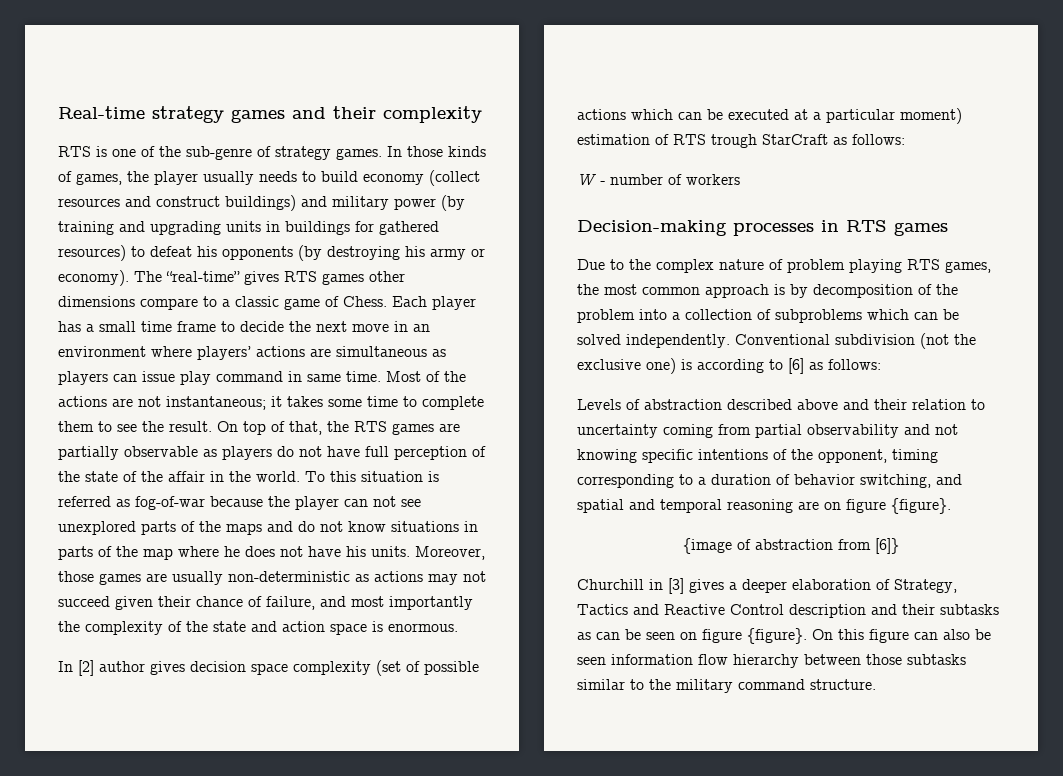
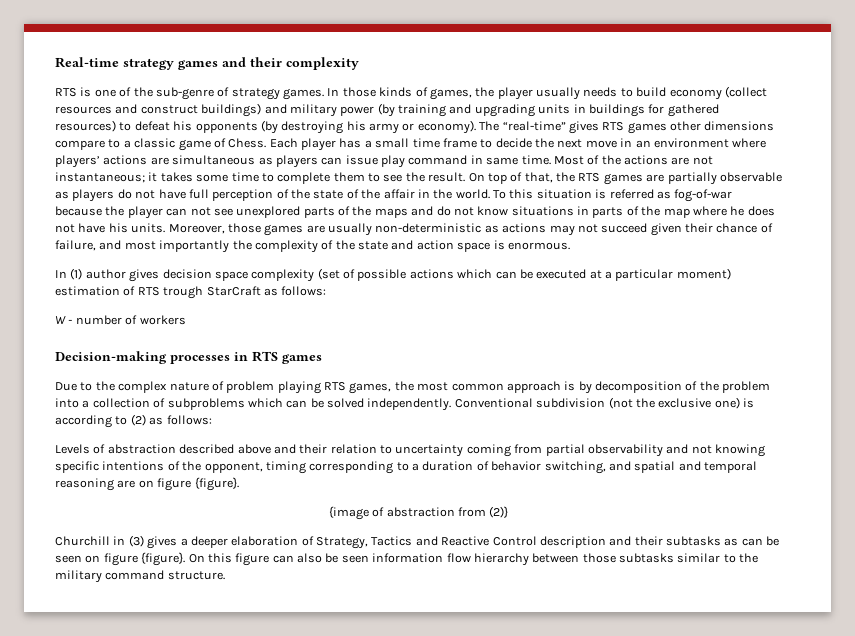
- In [2] author gives decision space complexity (set of possible actions which can be executed at a particular moment) estimation of RTS trough StarCraft as follows:
+ In (1) author gives decision space complexity (set of possible actions which can be executed at a particular moment) estimation of RTS trough StarCraft as follows:
- Conventional subdivision (not the exclusive one) is according to [6] as follows:
+ Conventional subdivision (not the exclusive one) is according to (2) as follows:
- {image of abstraction from [6]}
+ {image of abstraction from (2)}
- Churchill in [3] gives a deeper elaboration of Strategy, Tactics and Reactive Control description and their subtasks as can be seen on figure {figure}.
+ Churchill in (3) gives a deeper elaboration of Strategy, Tactics and Reactive Control description and their subtasks as can be seen on figure {figure}.

